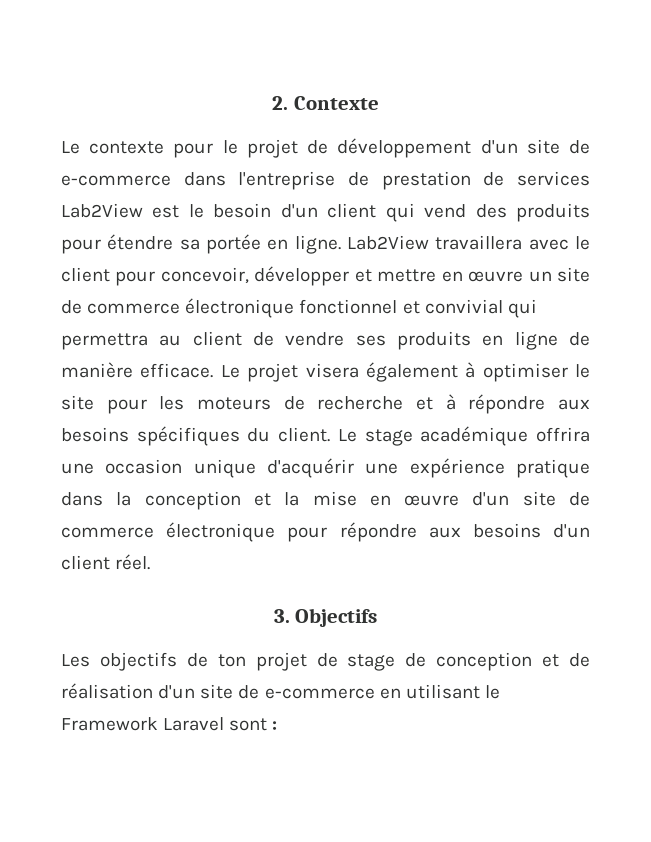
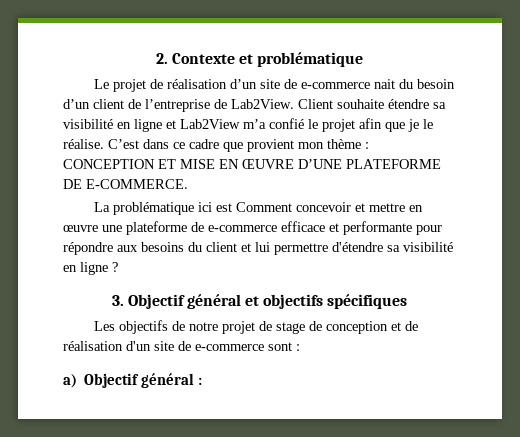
- 2. Contexte
- Le contexte pour le projet de développement d'un site de e-commerce dans l'entreprise de prestation de services Lab2View est le besoin d'un client qui vend des produits pour étendre sa portée en ligne. Lab2View travaillera avec le client pour concevoir, développer et mettre en œuvre un site de commerce électronique fonctionnel et convivial qui permettra au client de vendre ses produits en ligne de manière efficace. Le projet visera également à optimiser le site pour les moteurs de recherche et à répondre aux besoins spécifiques du client. Le stage académique offrira une occasion unique d'acquérir une expérience pratique dans la conception et la mise en œuvre d'un site de commerce électronique pour répondre aux besoins d'un client réel.
- 3. Objectifs
+ 2. Contexte et problématique
+ Le projet de réalisation d’un site de e-commerce nait du besoin d’un client de l’entreprise de Lab2View. Client souhaite étendre sa visibilité en ligne et Lab2View m’a confié le projet afin que je le réalise. C’est dans ce cadre que provient mon thème : CONCEPTION ET MISE EN ŒUVRE D’UNE PLATEFORME DE E-COMMERCE.
+ La problématique ici est Comment concevoir et mettre en œuvre une plateforme de e-commerce efficace et performante pour répondre aux besoins du client et lui permettre d'étendre sa visibilité en ligne ?
+ 3. Objectif général et objectifs spécifiques
- Les objectifs de ton projet de stage de conception et de réalisation d'un site de e-commerce en utilisant le Framework Laravel sont :
+ Les objectifs de notre projet de stage de conception et de réalisation d'un site de e-commerce sont :
+ a) Objectif général :

